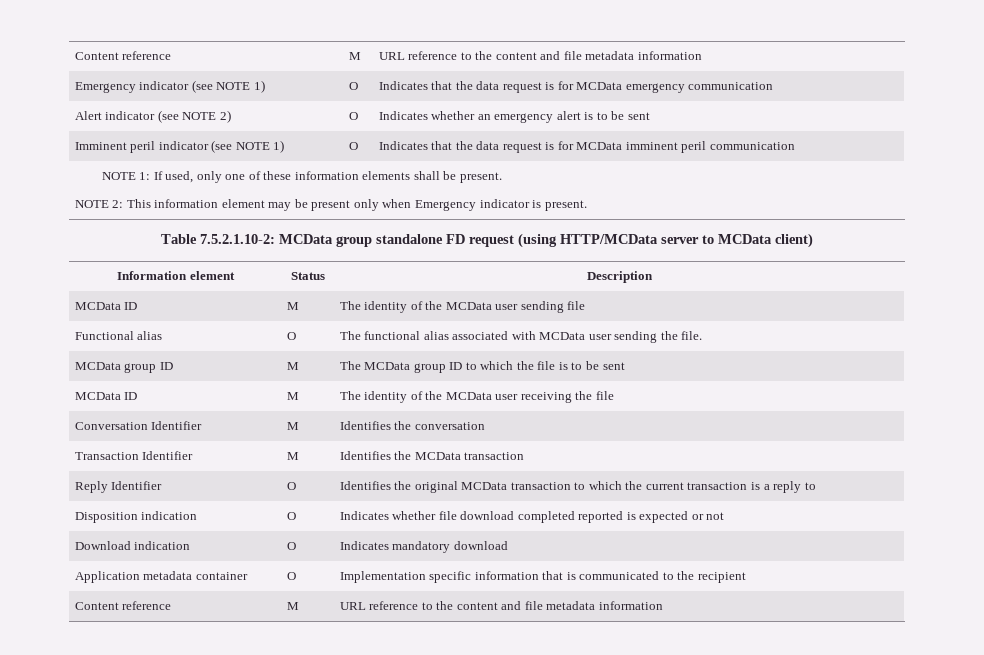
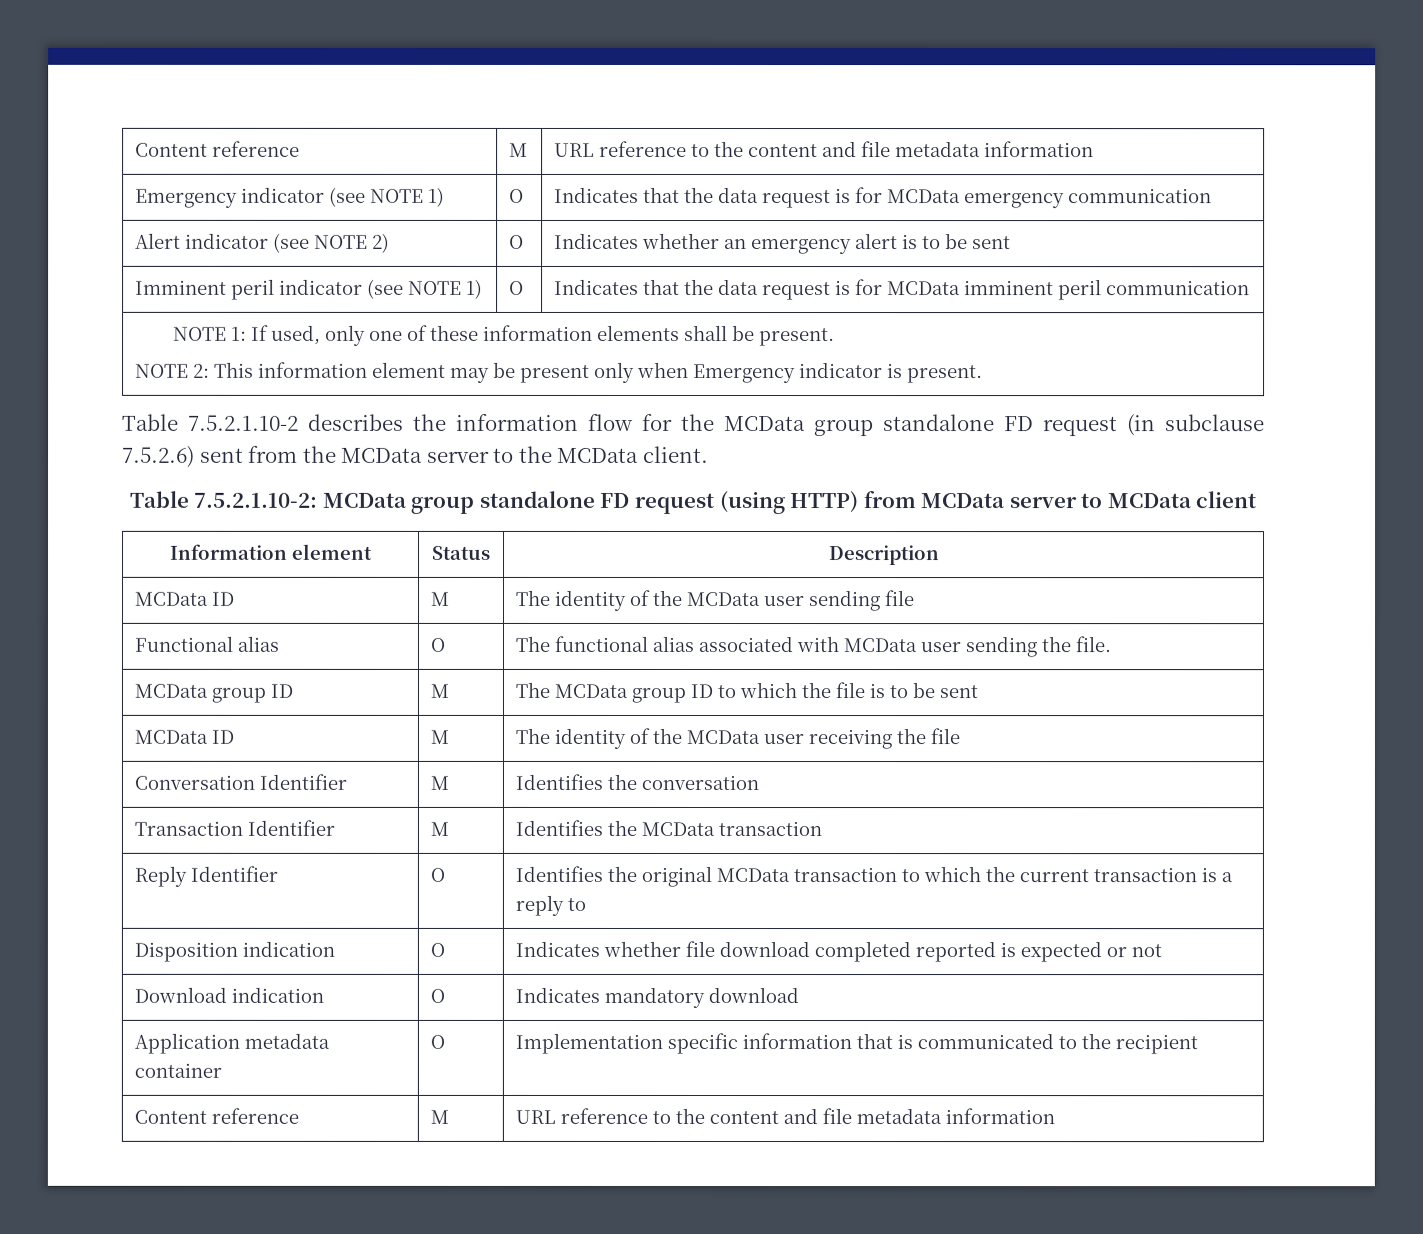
+ Table 7.5.2.1.10-2 describes the information flow for the MCData group standalone FD request (in subclause 7.5.2.6) sent from the MCData server to the MCData client.
- Table 7.5.2.1.10-2: MCData group standalone FD request (using HTTP/MCData server to MCData client)
+ Table 7.5.2.1.10-2: MCData group standalone FD request (using HTTP) from MCData server to MCData client

